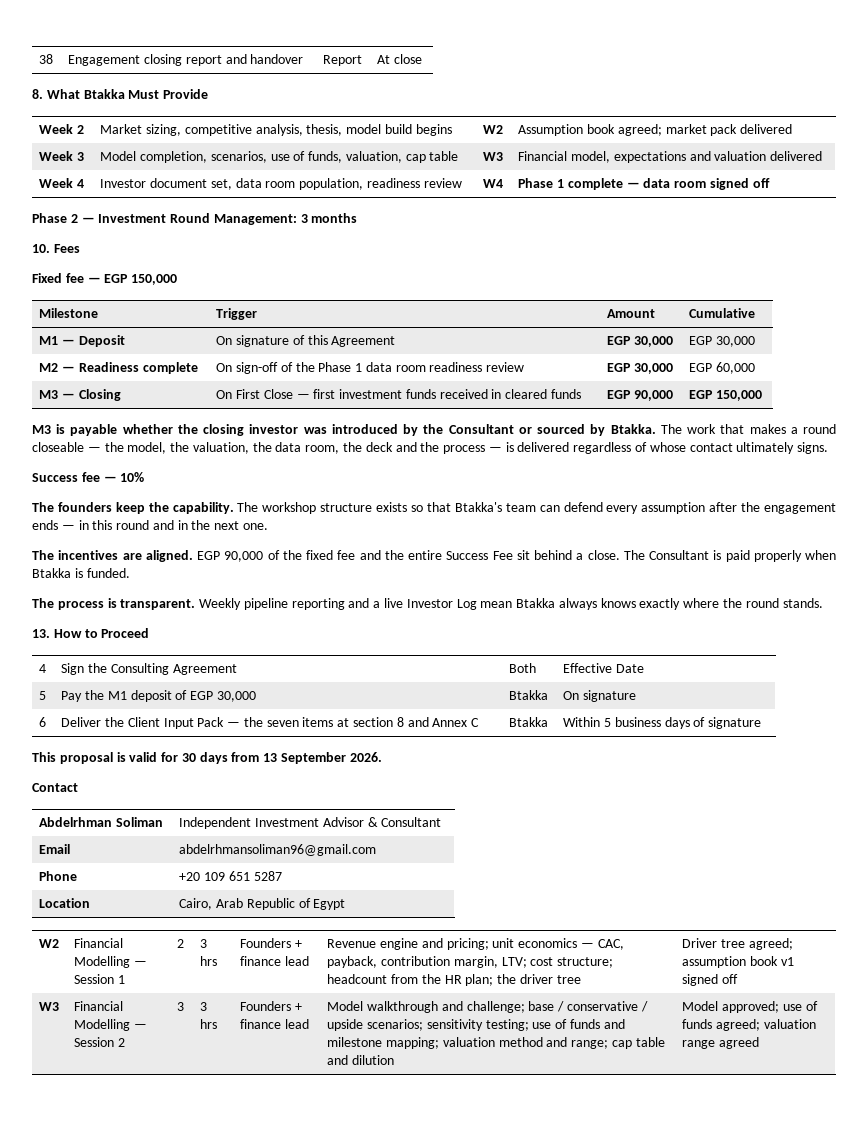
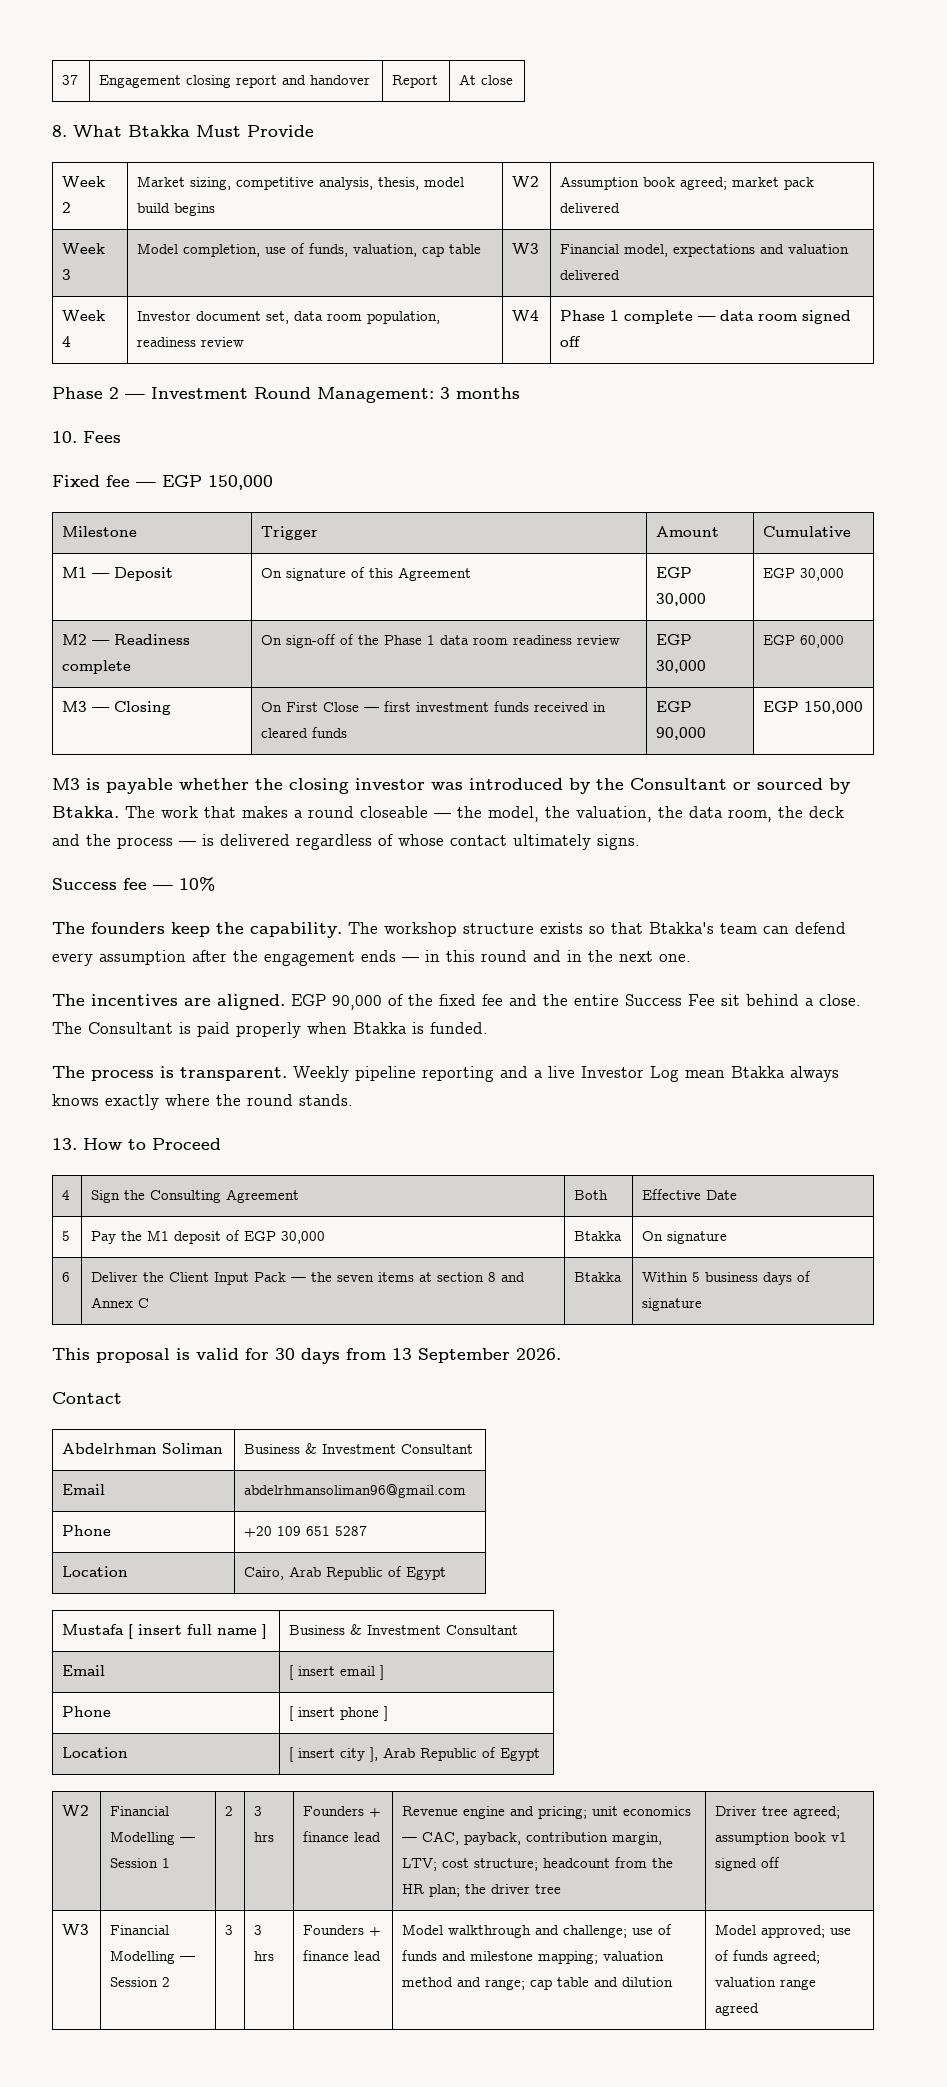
- 38 | Engagement closing report and handover | Report | At close
+ 37 | Engagement closing report and handover | Report | At close
- Week 3 | Model completion, scenarios, use of funds, valuation, cap table | W3 | Financial model, expectations and valuation delivered
+ Week 3 | Model completion, use of funds, valuation, cap table | W3 | Financial model, expectations and valuation delivered
- Abdelrhman Soliman | Independent Investment Advisor & Consultant
+ Abdelrhman Soliman | Business & Investment Consultant
+ Mustafa [ insert full name ] | Business & Investment Consultant
+ Email | [ insert email ]
+ Phone | [ insert phone ]
+ Location | [ insert city ], Arab Republic of Egypt
- Model walkthrough and challenge; base / conservative / upside scenarios; sensitivity testing; use of funds and milestone mapping; valuation method and range; cap table and dilution
+ Model walkthrough and challenge; use of funds and milestone mapping; valuation method and range; cap table and dilution

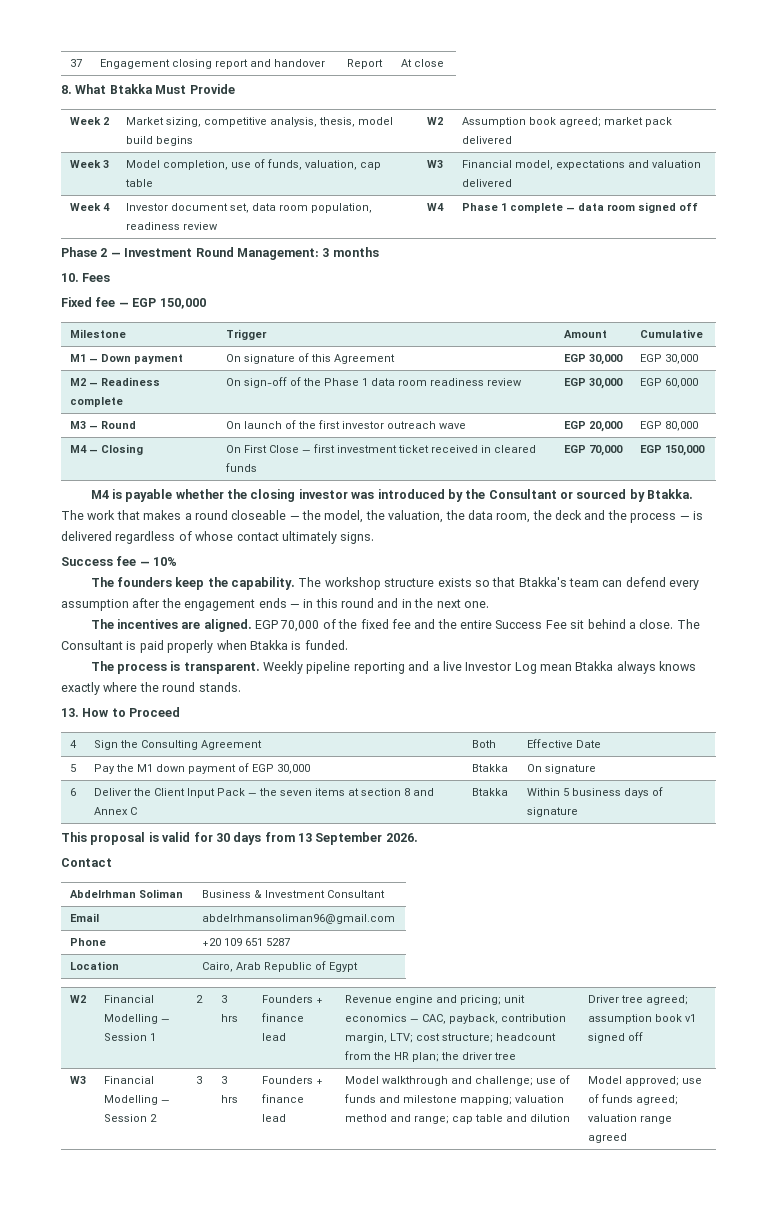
- M1 — Deposit | On signature of this Agreement | EGP 30,000 | EGP 30,000
+ M1 — Down payment | On signature of this Agreement | EGP 30,000 | EGP 30,000
- M3 — Closing | On First Close — first investment funds received in cleared funds | EGP 90,000 | EGP 150,000
- M3 is payable whether the closing investor was introduced by the Consultant or sourced by Btakka.
+ M3 — Round | On launch of the first investor outreach wave | EGP 20,000 | EGP 80,000
+ M4 — Closing | On First Close — first investment ticket received in cleared funds | EGP 70,000 | EGP 150,000
+ M4 is payable whether the closing investor was introduced by the Consultant or sourced by Btakka.
- EGP 90,000 of the fixed fee and the entire Success Fee sit behind a close.
+ EGP 70,000 of the fixed fee and the entire Success Fee sit behind a close.
- 5 | Pay the M1 deposit of EGP 30,000 | Btakka | On signature
+ 5 | Pay the M1 down payment of EGP 30,000 | Btakka | On signature
- Mustafa [ insert full name ] | Business & Investment Consultant
- Email | [ insert email ]
- Phone | [ insert phone ]
- Location | [ insert city ], Arab Republic of Egypt

